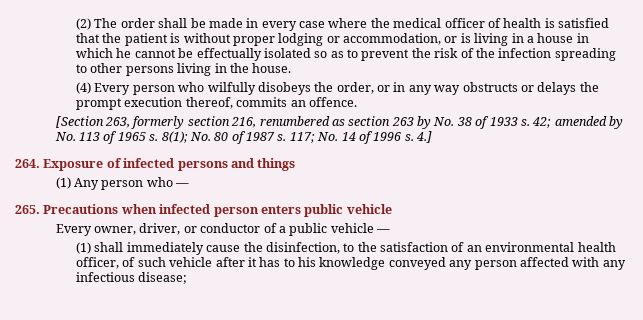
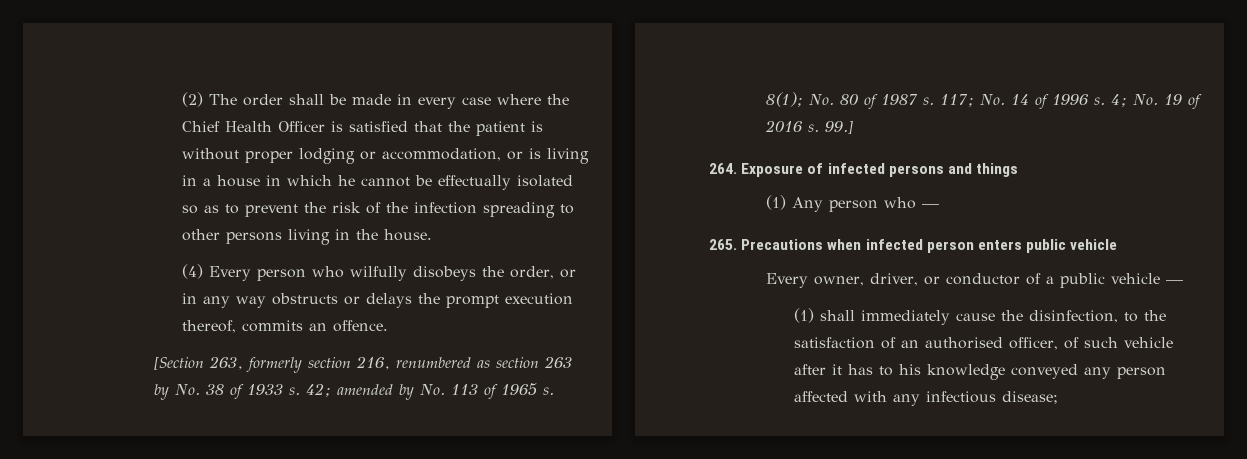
- (2) The order shall be made in every case where the medical officer of health is satisfied that the patient is without proper lodging or accommodation, or is living in a house in which he cannot be effectually isolated so as to prevent the risk of the infection spreading to other persons living in the house.
+ (2) The order shall be made in every case where the Chief Health Officer is satisfied that the patient is without proper lodging or accommodation, or is living in a house in which he cannot be effectually isolated so as to prevent the risk of the infection spreading to other persons living in the house.
- 4.]
+ 4; No. 19 of 2016 s. 99.]
- (1) shall immediately cause the disinfection, to the satisfaction of an environmental health officer, of such vehicle after it has to his knowledge conveyed any person affected with any infectious disease;
+ (1) shall immediately cause the disinfection, to the satisfaction of an authorised officer, of such vehicle after it has to his knowledge conveyed any person affected with any infectious disease;

